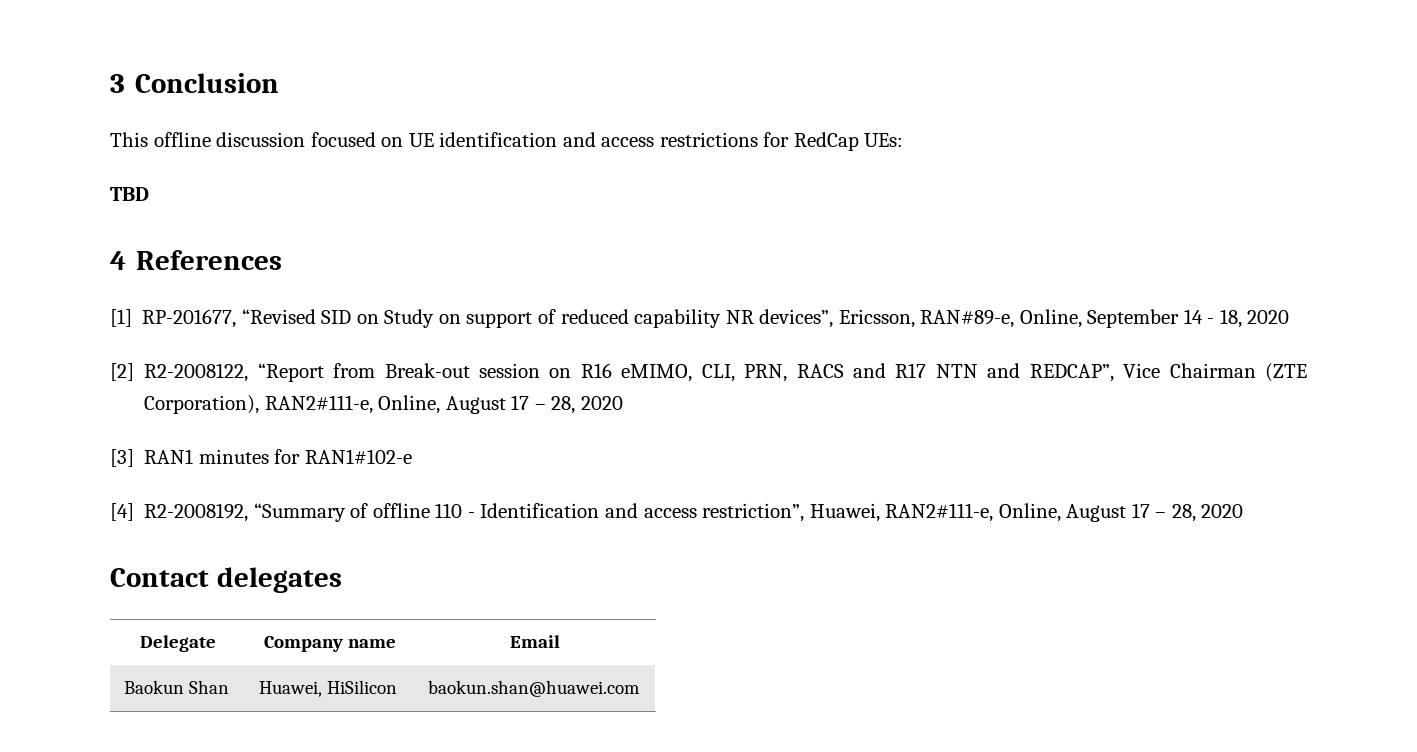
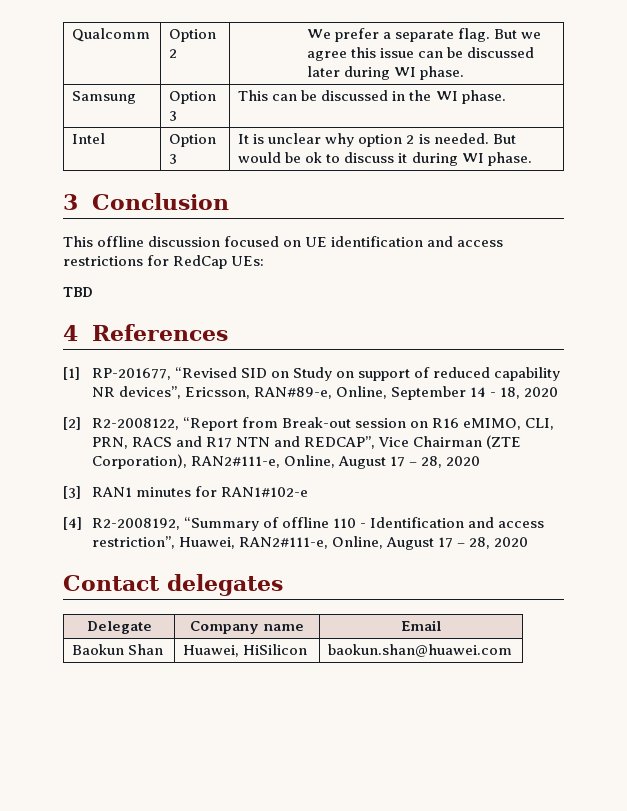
+ Qualcomm | Option 2 | We prefer a separate flag. But we agree this issue can be discussed later during WI phase.
+ Samsung | Option 3 | This can be discussed in the WI phase.
+ Intel | Option 3 | It is unclear why option 2 is needed. But would be ok to discuss it during WI phase.

